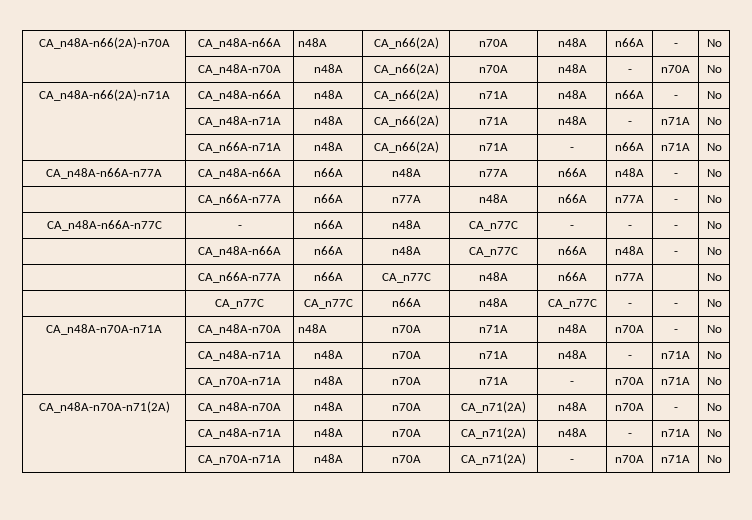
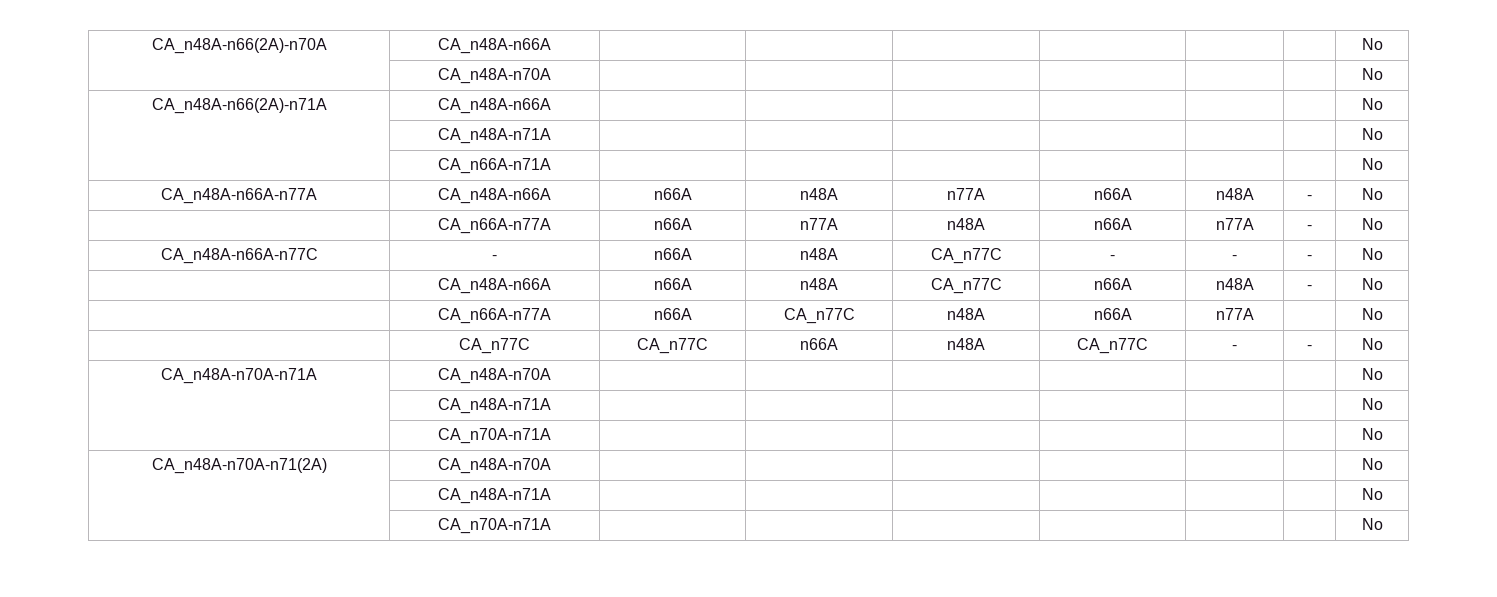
- CA_n48A-n66(2A)-n70A | CA_n48A-n66A | n48A | CA_n66(2A) | n70A | n48A | n66A | - | No
- | CA_n48A-n70A | n48A | CA_n66(2A) | n70A | n48A | - | n70A | No
- CA_n48A-n66(2A)-n71A | CA_n48A-n66A | n48A | CA_n66(2A) | n71A | n48A | n66A | - | No
- | CA_n48A-n71A | n48A | CA_n66(2A) | n71A | n48A | - | n71A | No
- | CA_n66A-n71A | n48A | CA_n66(2A) | n71A | - | n66A | n71A | No
+ CA_n48A-n66(2A)-n70A | CA_n48A-n66A | | | | | | | No
+ | CA_n48A-n70A | | | | | | | No
+ CA_n48A-n66(2A)-n71A | CA_n48A-n66A | | | | | | | No
+ | CA_n48A-n71A | | | | | | | No
+ | CA_n66A-n71A | | | | | | | No
- CA_n48A-n70A-n71A | CA_n48A-n70A | n48A | n70A | n71A | n48A | n70A | - | No
- | CA_n48A-n71A | n48A | n70A | n71A | n48A | - | n71A | No
- | CA_n70A-n71A | n48A | n70A | n71A | - | n70A | n71A | No
- CA_n48A-n70A-n71(2A) | CA_n48A-n70A | n48A | n70A | CA_n71(2A) | n48A | n70A | - | No
- | CA_n48A-n71A | n48A | n70A | CA_n71(2A) | n48A | - | n71A | No
- | CA_n70A-n71A | n48A | n70A | CA_n71(2A) | - | n70A | n71A | No
+ CA_n48A-n70A-n71A | CA_n48A-n70A | | | | | | | No
+ | CA_n48A-n71A | | | | | | | No
+ | CA_n70A-n71A | | | | | | | No
+ CA_n48A-n70A-n71(2A) | CA_n48A-n70A | | | | | | | No
+ | CA_n48A-n71A | | | | | | | No
+ | CA_n70A-n71A | | | | | | | No

